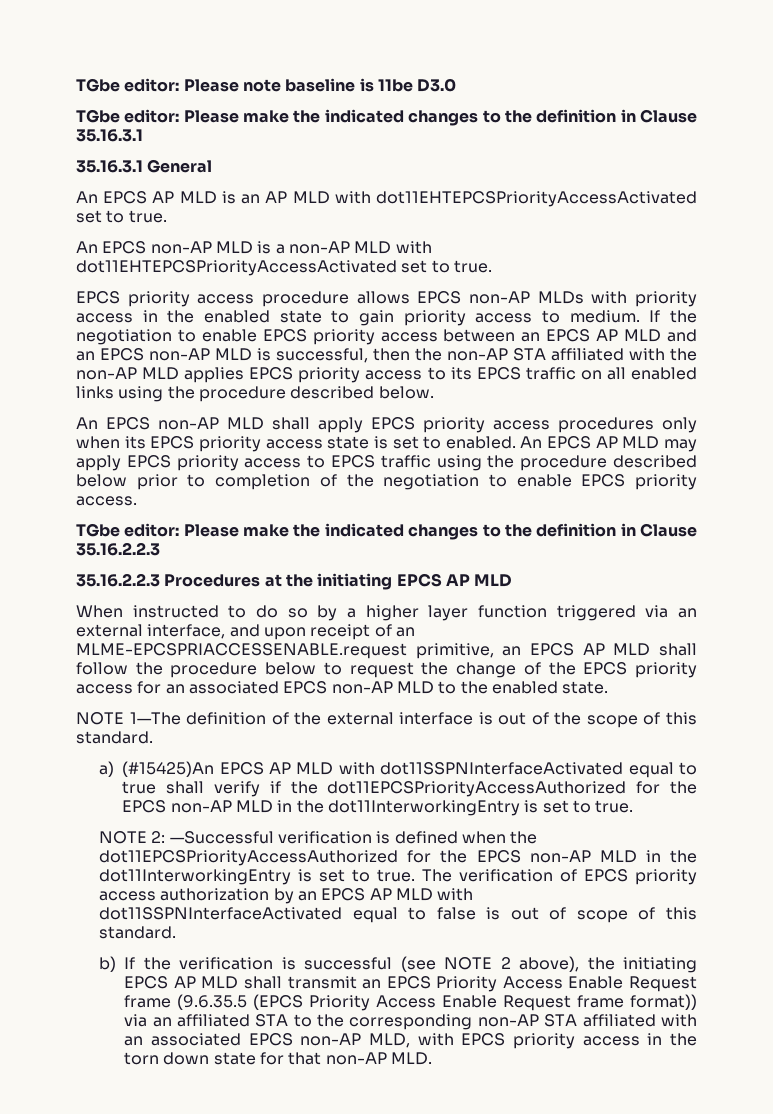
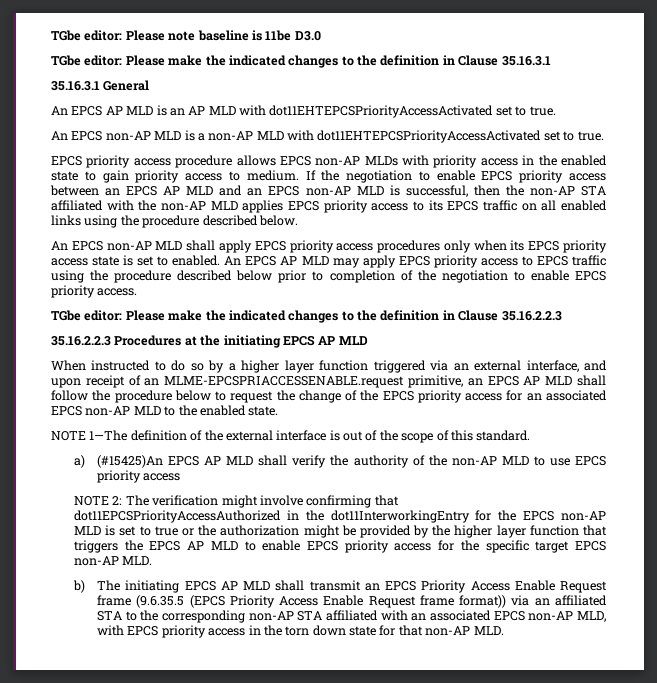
- a) (#15425)An EPCS AP MLD with dot11SSPNInterfaceActivated equal to true shall verify if the dot11EPCSPriorityAccessAuthorized for the EPCS non-AP MLD in the dot11InterworkingEntry is set to true.
- NOTE 2: —Successful verification is defined when the dot11EPCSPriorityAccessAuthorized for the EPCS non-AP MLD in the dot11InterworkingEntry is set to true. The verification of EPCS priority access authorization by an EPCS AP MLD with dot11SSPNInterfaceActivated equal to false is out of scope of this standard.
- b) If the verification is successful (see NOTE 2 above), the initiating EPCS AP MLD shall transmit an EPCS Priority Access Enable Request frame (9.6.35.5 (EPCS Priority Access Enable Request frame format)) via an affiliated STA to the corresponding non-AP STA affiliated with an associated EPCS non-AP MLD, with EPCS priority access in the torn down state for that non-AP MLD.
+ a) (#15425)An EPCS AP MLD shall verify the authority of the non-AP MLD to use EPCS priority access
+ NOTE 2: The verification might involve confirming that dot11EPCSPriorityAccessAuthorized in the dot11InterworkingEntry for the EPCS non-AP MLD is set to true or the authorization might be provided by the higher layer function that triggers the EPCS AP MLD to enable EPCS priority access for the specific target EPCS non-AP MLD.
+ b) The initiating EPCS AP MLD shall transmit an EPCS Priority Access Enable Request frame (9.6.35.5 (EPCS Priority Access Enable Request frame format)) via an affiliated STA to the corresponding non-AP STA affiliated with an associated EPCS non-AP MLD, with EPCS priority access in the torn down state for that non-AP MLD.

